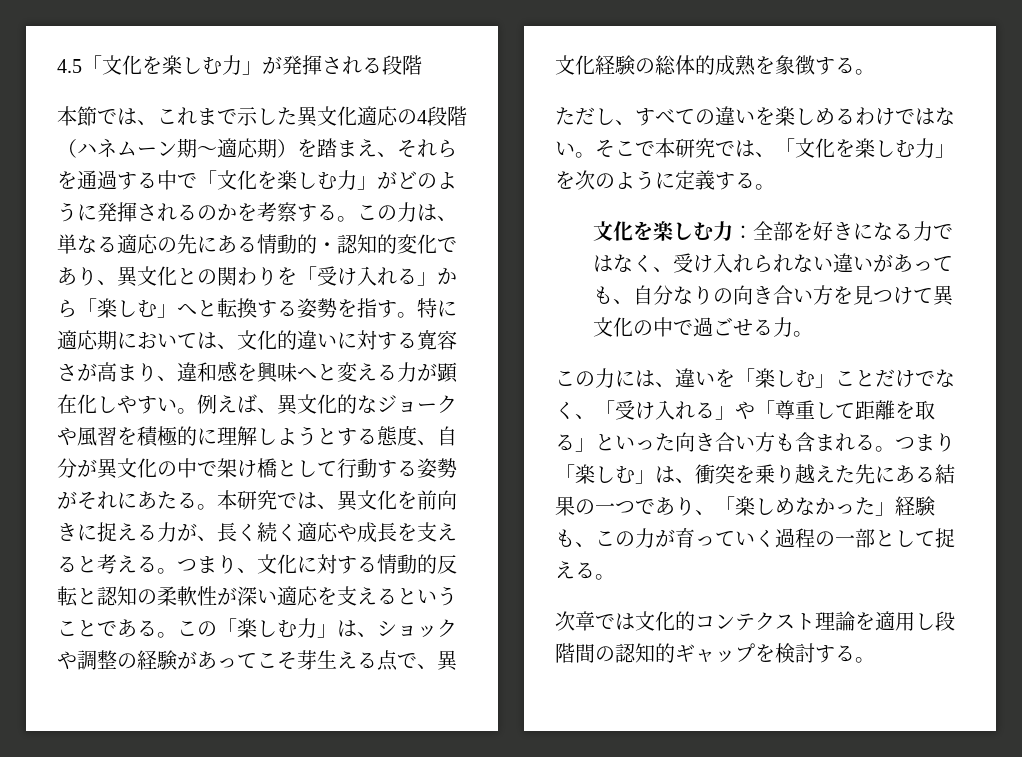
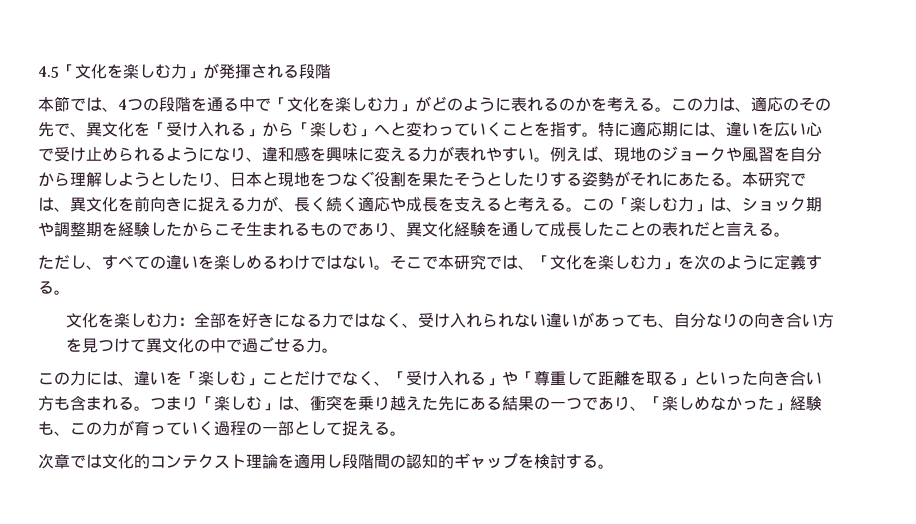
- 本節では、これまで示した異文化適応の4段階（ハネムーン期〜適応期）を踏まえ、それらを通過する中で「文化を楽しむ力」がどのように発揮されるのかを考察する。
+ 本節では、4つの段階を通る中で「文化を楽しむ力」がどのように表れるのかを考える。
- この力は、単なる適応の先にある情動的・認知的変化であり、異文化との関わりを「受け入れる」から「楽しむ」へと転換する姿勢を指す。
+ この力は、適応のその先で、異文化を「受け入れる」から「楽しむ」へと変わっていくことを指す。
- 特に適応期においては、文化的違いに対する寛容さが高まり、違和感を興味へと変える力が顕在化しやすい。
+ 特に適応期には、違いを広い心で受け止められるようになり、違和感を興味に変える力が表れやすい。
- 例えば、異文化的なジョークや風習を積極的に理解しようとする態度、自分が異文化の中で架け橋として行動する姿勢がそれにあたる。
+ 例えば、現地のジョークや風習を自分から理解しようとしたり、日本と現地をつなぐ役割を果たそうとしたりする姿勢がそれにあたる。
- つまり、文化に対する情動的反転と認知の柔軟性が深い適応を支えるということである。
- この「楽しむ力」は、ショックや調整の経験があってこそ芽生える点で、異文化経験の総体的成熟を象徴する。
+ この「楽しむ力」は、ショック期や調整期を経験したからこそ生まれるものであり、異文化経験を通して成長したことの表れだと言える。

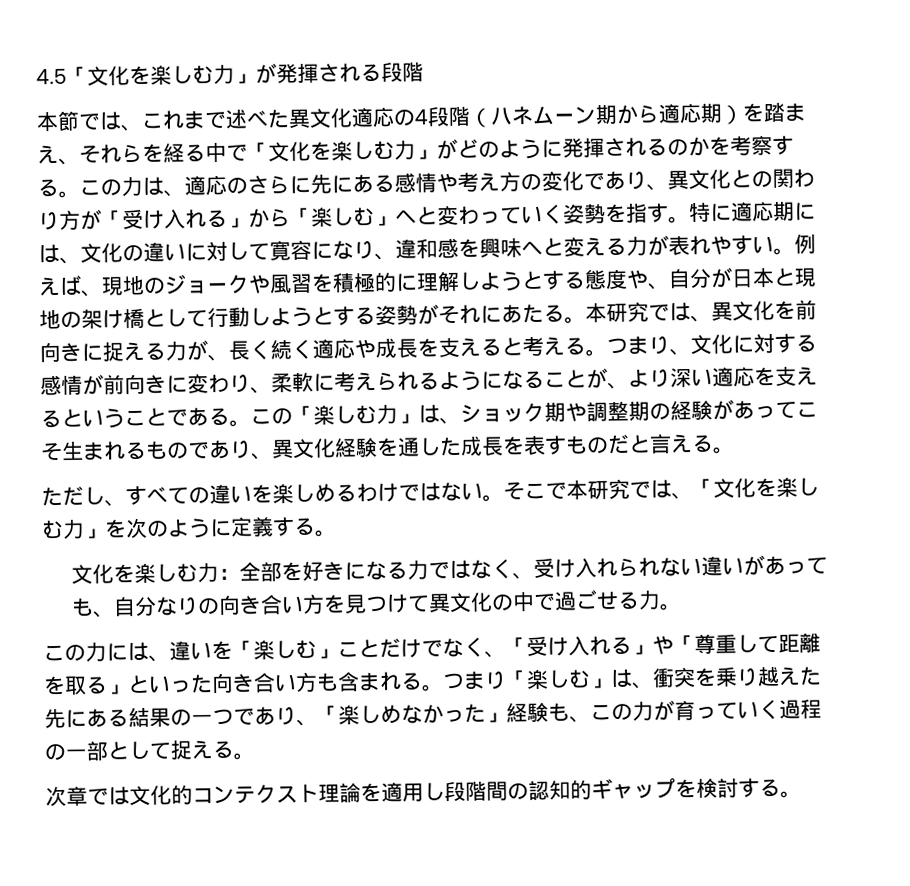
- 本節では、4つの段階を通る中で「文化を楽しむ力」がどのように表れるのかを考える。
+ 本節では、これまで述べた異文化適応の4段階（ハネムーン期から適応期）を踏まえ、それらを経る中で「文化を楽しむ力」がどのように発揮されるのかを考察する。
- この力は、適応のその先で、異文化を「受け入れる」から「楽しむ」へと変わっていくことを指す。
+ この力は、適応のさらに先にある感情や考え方の変化であり、異文化との関わり方が「受け入れる」から「楽しむ」へと変わっていく姿勢を指す。
- 特に適応期には、違いを広い心で受け止められるようになり、違和感を興味に変える力が表れやすい。
+ 特に適応期には、文化の違いに対して寛容になり、違和感を興味へと変える力が表れやすい。
- 例えば、現地のジョークや風習を自分から理解しようとしたり、日本と現地をつなぐ役割を果たそうとしたりする姿勢がそれにあたる。
+ 例えば、現地のジョークや風習を積極的に理解しようとする態度や、自分が日本と現地の架け橋として行動しようとする姿勢がそれにあたる。
+ つまり、文化に対する感情が前向きに変わり、柔軟に考えられるようになることが、より深い適応を支えるということである。
- この「楽しむ力」は、ショック期や調整期を経験したからこそ生まれるものであり、異文化経験を通して成長したことの表れだと言える。
+ この「楽しむ力」は、ショック期や調整期の経験があってこそ生まれるものであり、異文化経験を通した成長を表すものだと言える。

